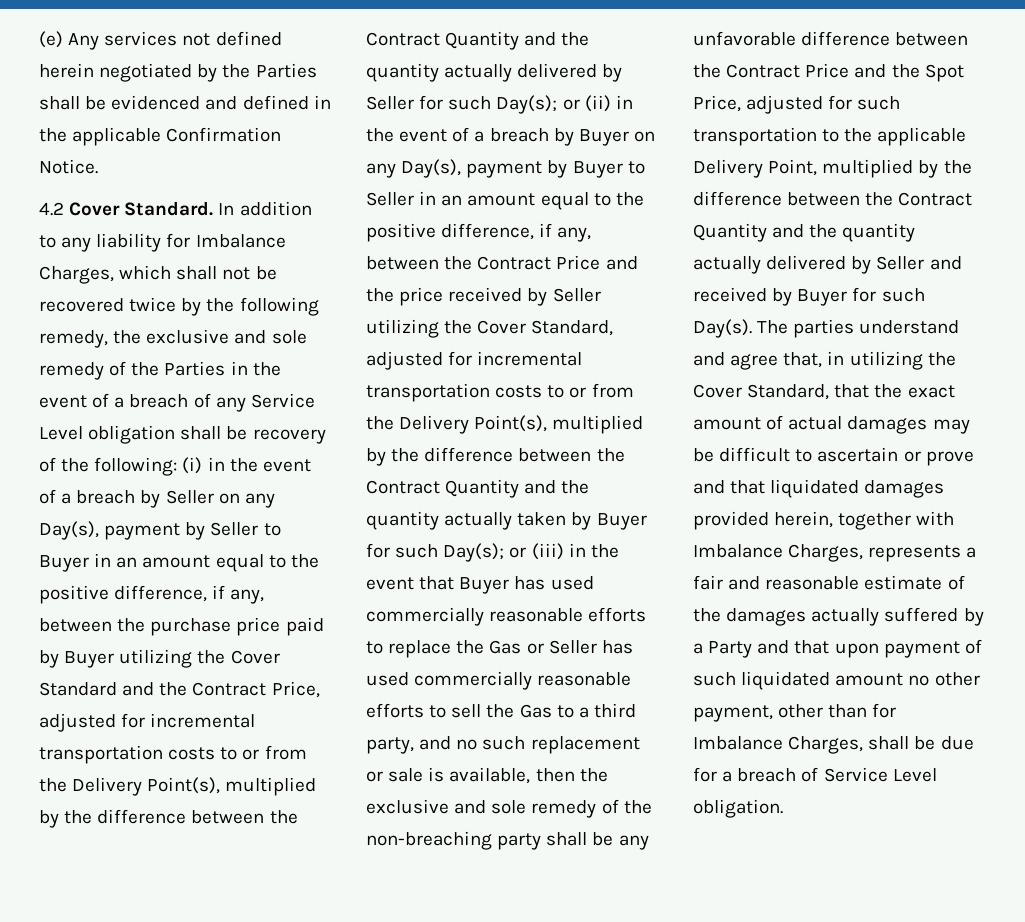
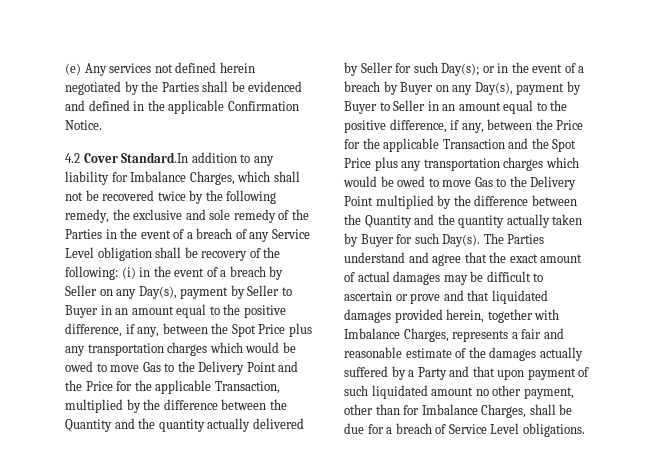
- 4.2 Cover Standard. In addition to any liability for Imbalance Charges, which shall not be recovered twice by the following remedy, the exclusive and sole remedy of the Parties in the event of a breach of any Service Level obligation shall be recovery of the following:
+ 4.2 Cover Standard.In addition to any liability for Imbalance Charges, which shall not be recovered twice by the following remedy, the exclusive and sole remedy of the Parties in the event of a breach of any Service Level obligation shall be recovery of the following:
- (i) in the event of a breach by Seller on any Day(s), payment by Seller to Buyer in an amount equal to the positive difference, if any, between the purchase price paid by Buyer utilizing the Cover Standard and the Contract Price, adjusted for incremental transportation costs to or from the Delivery Point(s), multiplied by the difference between the Contract Quantity and the quantity actually delivered by Seller for such Day(s);
+ (i) in the event of a breach by Seller on any Day(s), payment by Seller to Buyer in an amount equal to the positive difference, if any, between the Spot Price plus any transportation charges which would be owed to move Gas to the Delivery Point and the Price for the applicable Transaction, multiplied by the difference between the Quantity and the quantity actually delivered by Seller for such Day(s);
- or (ii) in the event of a breach by Buyer on any Day(s), payment by Buyer to Seller in an amount equal to the positive difference, if any, between the Contract Price and the price received by Seller utilizing the Cover Standard, adjusted for incremental transportation costs to or from the Delivery Point(s), multiplied by the difference between the Contract Quantity and the quantity actually taken by Buyer for such Day(s); or (iii) in the event that Buyer has used commercially reasonable efforts to replace the Gas or Seller has used commercially reasonable efforts to sell the Gas to a third party, and no such replacement or sale is available, then the exclusive and sole remedy of the non-breaching party shall be any unfavorable difference between the Contract Price and the Spot Price, adjusted for such transportation to the applicable Delivery Point, multiplied by the difference between the Contract Quantity and the quantity actually delivered by Seller and received by Buyer for such Day(s).
+ or in the event of a breach by Buyer on any Day(s), payment by Buyer to Seller in an amount equal to the positive difference, if any, between the Price for the applicable Transaction and the Spot Price plus any transportation charges which would be owed to move Gas to the Delivery Point multiplied by the difference between the Quantity and the quantity actually taken by Buyer for such Day(s).
- The parties understand and agree that, in utilizing the Cover Standard, that the exact amount of actual damages may be difficult to ascertain or prove and that liquidated damages provided herein, together with Imbalance Charges, represents a fair and reasonable estimate of the damages actually suffered by a Party and that upon payment of such liquidated amount no other payment, other than for Imbalance Charges, shall be due for a breach of Service Level obligation.
+ The Parties understand and agree that the exact amount of actual damages may be difficult to ascertain or prove and that liquidated damages provided herein, together with Imbalance Charges, represents a fair and reasonable estimate of the damages actually suffered by a Party and that upon payment of such liquidated amount no other payment, other than for Imbalance Charges, shall be due for a breach of Service Level obligations.

